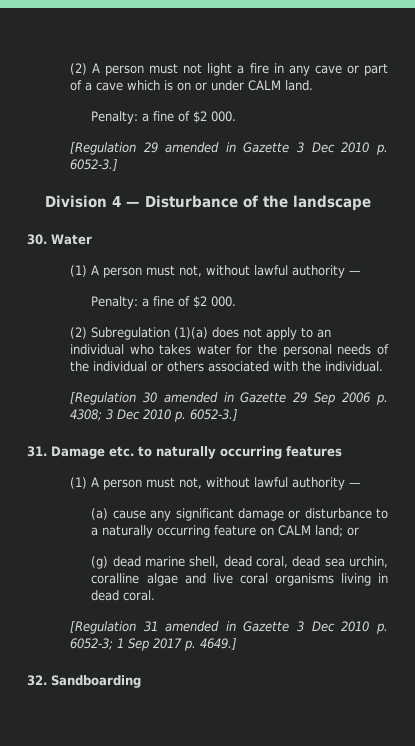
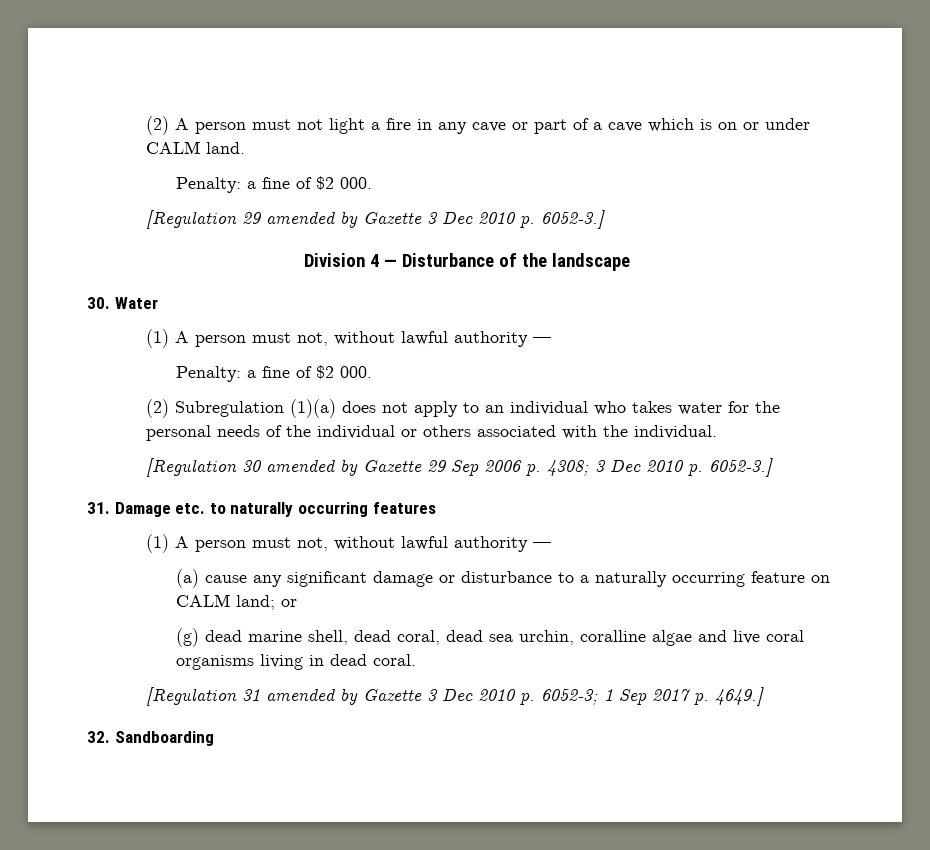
- [Regulation 29 amended in Gazette 3 Dec 2010 p. 6052-3.]
+ [Regulation 29 amended by Gazette 3 Dec 2010 p. 6052-3.]
- [Regulation 30 amended in Gazette 29 Sep 2006 p. 4308; 3 Dec 2010 p. 6052-3.]
+ [Regulation 30 amended by Gazette 29 Sep 2006 p. 4308; 3 Dec 2010 p. 6052-3.]
- [Regulation 31 amended in Gazette 3 Dec 2010 p. 6052-3; 1 Sep 2017 p. 4649.]
+ [Regulation 31 amended by Gazette 3 Dec 2010 p. 6052-3; 1 Sep 2017 p. 4649.]

